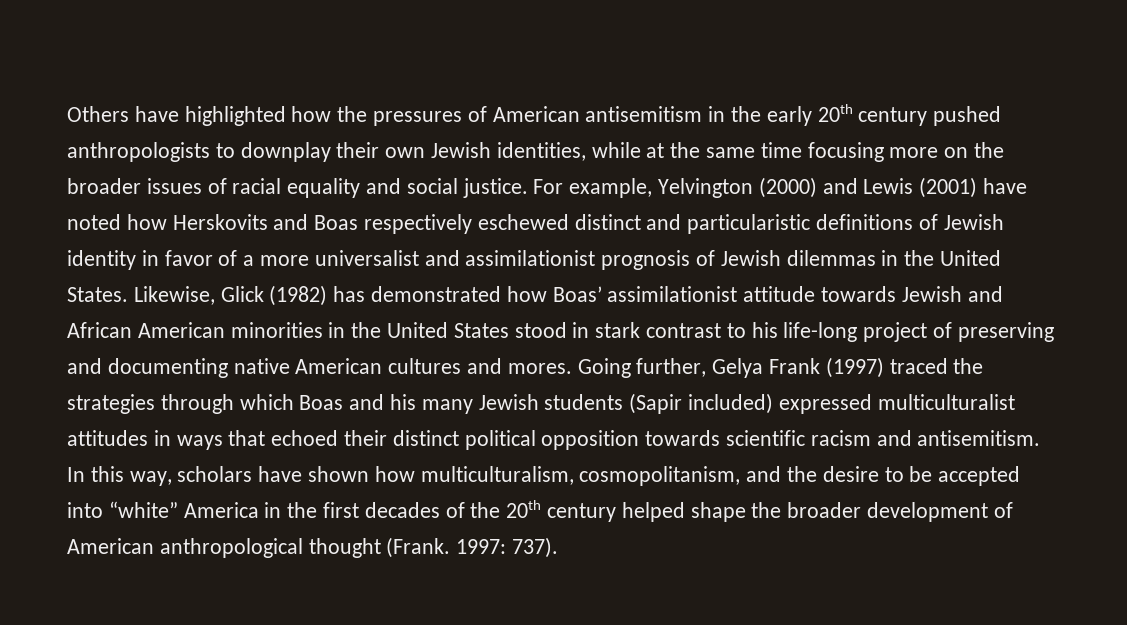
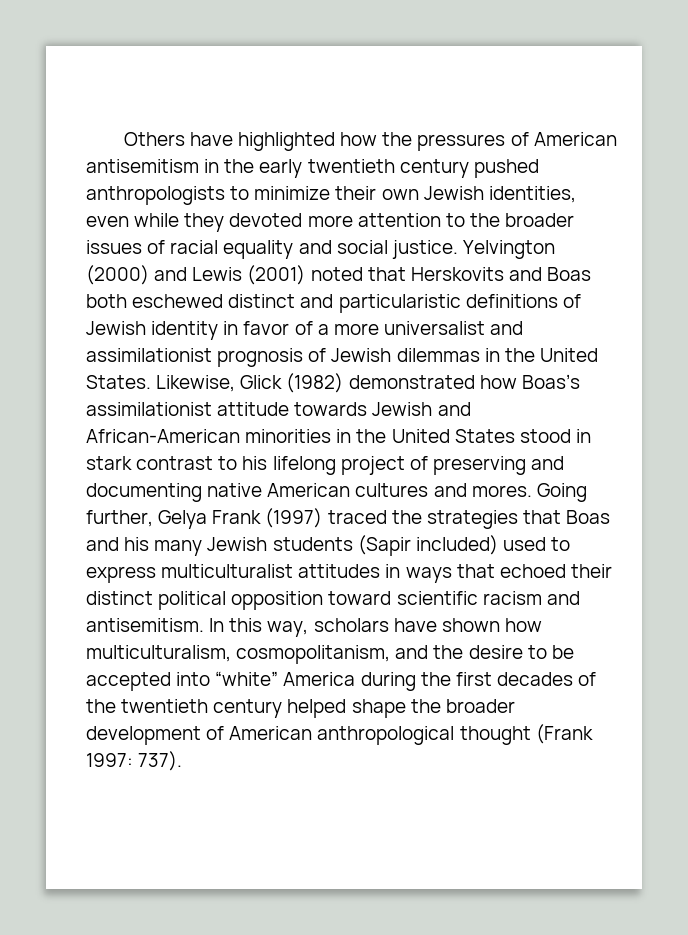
- Others have highlighted how the pressures of American antisemitism in the early 20th century pushed anthropologists to downplay their own Jewish identities, while at the same time focusing more on the broader issues of racial equality and social justice.
+ Others have highlighted how the pressures of American antisemitism in the early twentieth century pushed anthropologists to minimize their own Jewish identities, even while they devoted more attention to the broader issues of racial equality and social justice.
- For example, Yelvington (2000) and Lewis (2001) have noted how Herskovits and Boas respectively eschewed distinct and particularistic definitions of Jewish identity in favor of a more universalist and assimilationist prognosis of Jewish dilemmas in the United States.
+ Yelvington (2000) and Lewis (2001) noted that Herskovits and Boas both eschewed distinct and particularistic definitions of Jewish identity in favor of a more universalist and assimilationist prognosis of Jewish dilemmas in the United States.
- Likewise, Glick (1982) has demonstrated how Boas’ assimilationist attitude towards Jewish and African American minorities in the United States stood in stark contrast to his life-long project of preserving and documenting native American cultures and mores.
+ Likewise, Glick (1982) demonstrated how Boas’s assimilationist attitude towards Jewish and African-American minorities in the United States stood in stark contrast to his lifelong project of preserving and documenting native American cultures and mores.
- Going further, Gelya Frank (1997) traced the strategies through which Boas and his many Jewish students (Sapir included) expressed multiculturalist attitudes in ways that echoed their distinct political opposition towards scientific racism and antisemitism.
+ Going further, Gelya Frank (1997) traced the strategies that Boas and his many Jewish students (Sapir included) used to express multiculturalist attitudes in ways that echoed their distinct political opposition toward scientific racism and antisemitism.
- In this way, scholars have shown how multiculturalism, cosmopolitanism, and the desire to be accepted into “white” America in the first decades of the 20th century helped shape the broader development of American anthropological thought (Frank. 1997: 737).
+ In this way, scholars have shown how multiculturalism, cosmopolitanism, and the desire to be accepted into “white” America during the first decades of the twentieth century helped shape the broader development of American anthropological thought (Frank 1997: 737).

